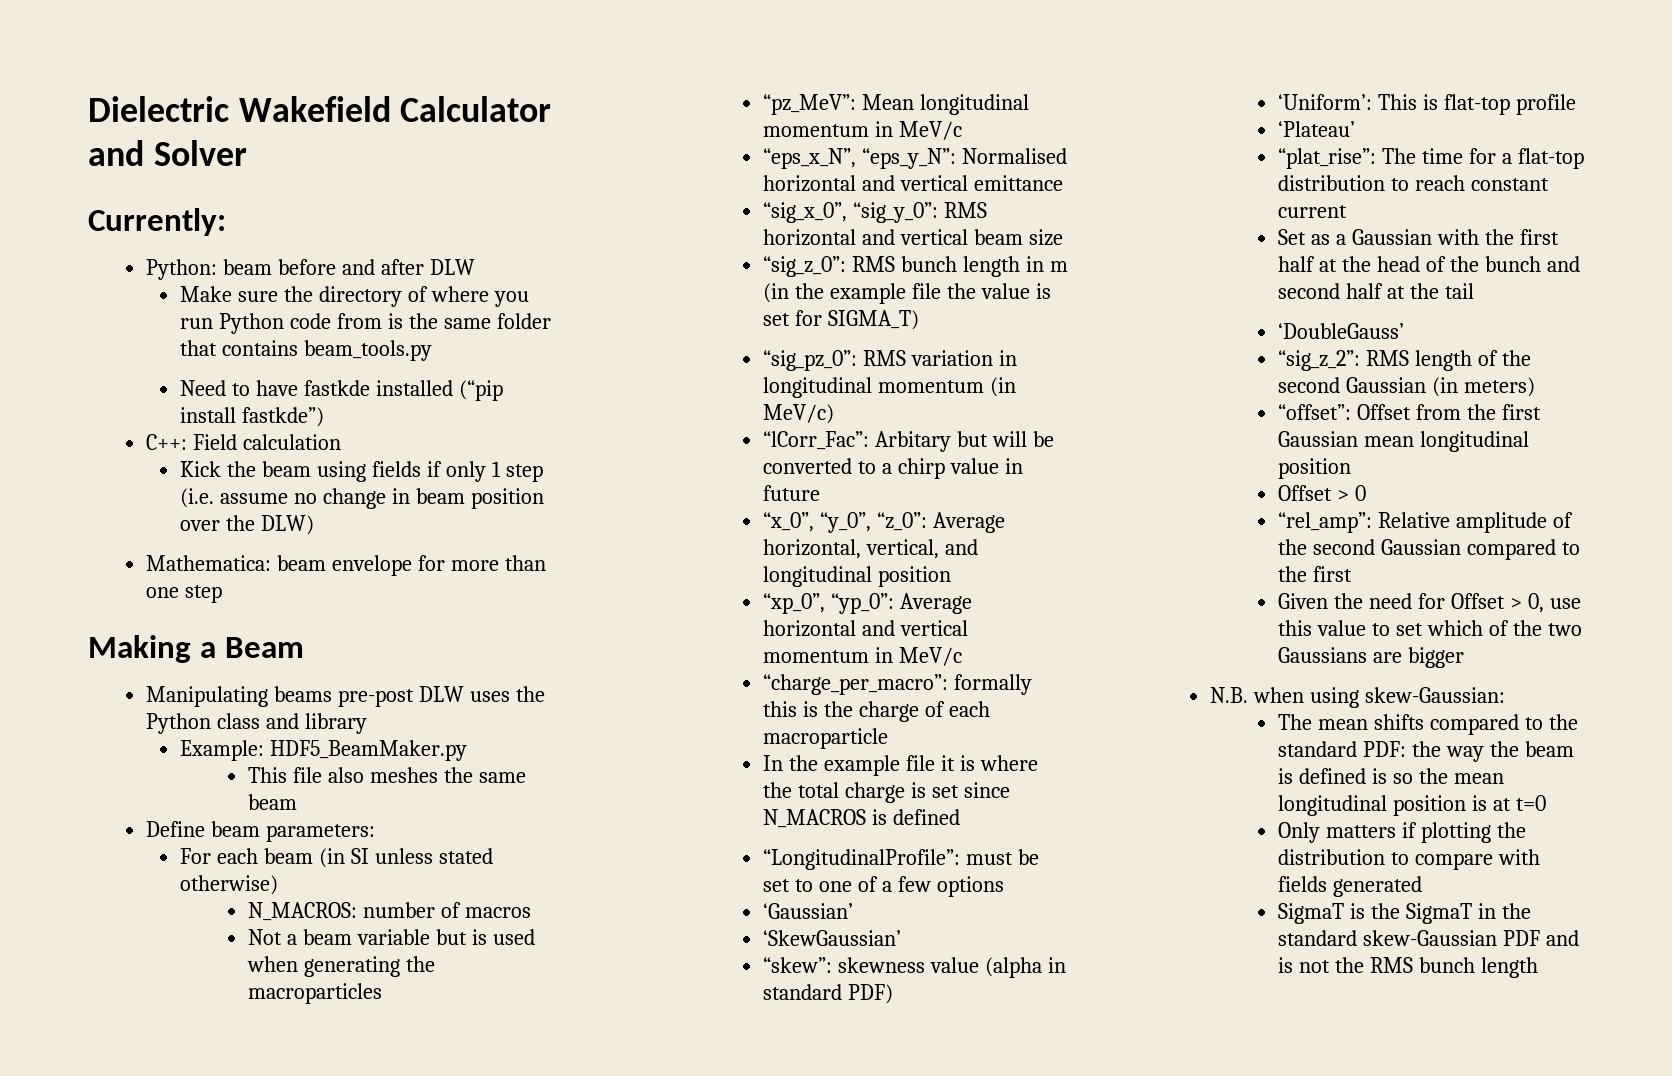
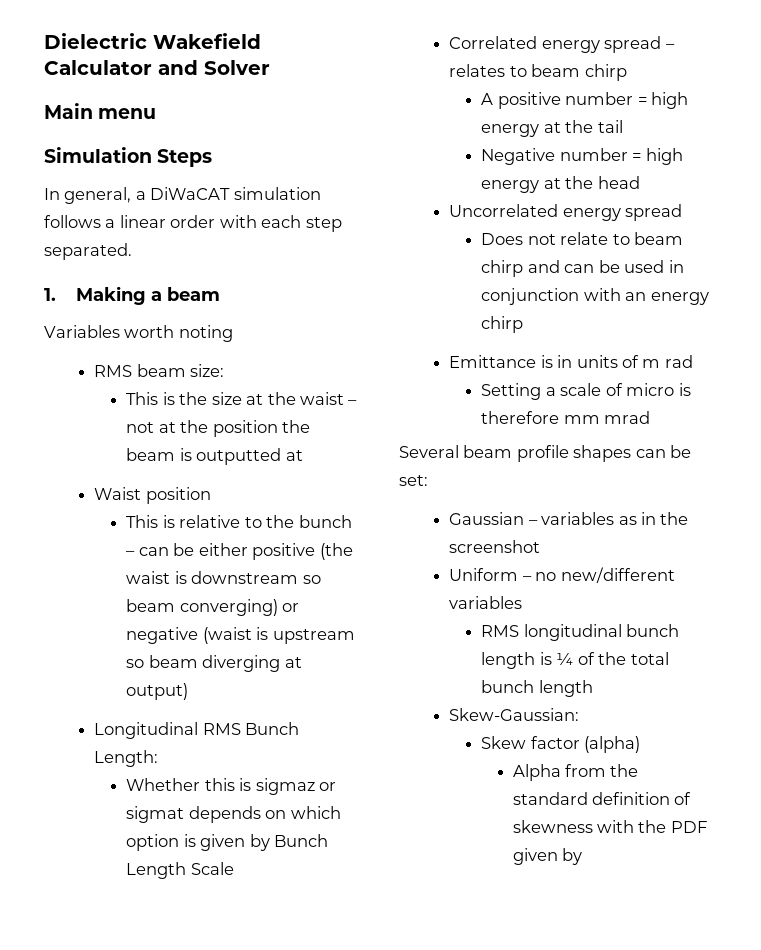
- Currently:
- Python: beam before and after DLW
- Make sure the directory of where you run Python code from is the same folder that contains beam_tools.py
- Need to have fastkde installed (“pip install fastkde”)
- C++: Field calculation
- Kick the beam using fields if only 1 step (i.e. assume no change in beam position over the DLW)
- Mathematica: beam envelope for more than one step
- Making a Beam
- Manipulating beams pre-post DLW uses the Python class and library
- Example: HDF5_BeamMaker.py
- This file also meshes the same beam
- Define beam parameters:
- For each beam (in SI unless stated otherwise)
- N_MACROS: number of macros
- Not a beam variable but is used when generating the macroparticles
- “pz_MeV”: Mean longitudinal momentum in MeV/c
- “eps_x_N”, “eps_y_N”: Normalised horizontal and vertical emittance
- “sig_x_0”, “sig_y_0”: RMS horizontal and vertical beam size
- “sig_z_0”: RMS bunch length in m (in the example file the value is set for SIGMA_T)
- “sig_pz_0”: RMS variation in longitudinal momentum (in MeV/c)
- “lCorr_Fac”: Arbitary but will be converted to a chirp value in future
- “x_0”, “y_0”, “z_0”: Average horizontal, vertical, and longitudinal position
- “xp_0”, “yp_0”: Average horizontal and vertical momentum in MeV/c
- “charge_per_macro”: formally this is the charge of each macroparticle
- In the example file it is where the total charge is set since N_MACROS is defined
- “LongitudinalProfile”: must be set to one of a few options
- ‘Gaussian’
- ‘SkewGaussian’
- “skew”: skewness value (alpha in standard PDF)
- ‘Uniform’: This is flat-top profile
- ‘Plateau’
- “plat_rise”: The time for a flat-top distribution to reach constant current
- Set as a Gaussian with the first half at the head of the bunch and second half at the tail
- ‘DoubleGauss’
- “sig_z_2”: RMS length of the second Gaussian (in meters)
- “offset”: Offset from the first Gaussian mean longitudinal position
- Offset > 0
- “rel_amp”: Relative amplitude of the second Gaussian compared to the first
- Given the need for Offset > 0, use this value to set which of the two Gaussians are bigger
- N.B. when using skew-Gaussian:
- The mean shifts compared to the standard PDF: the way the beam is defined is so the mean longitudinal position is at t=0
- Only matters if plotting the distribution to compare with fields generated
- SigmaT is the SigmaT in the standard skew-Gaussian PDF and is not the RMS bunch length
+ Main menu
+ Simulation Steps
+ In general, a DiWaCAT simulation follows a linear order with each step separated.
+ 1. Making a beam
+ Variables worth noting
+ RMS beam size:
+ This is the size at the waist – not at the position the beam is outputted at
+ Waist position
+ This is relative to the bunch – can be either positive (the waist is downstream so beam converging) or negative (waist is upstream so beam diverging at output)
+ Longitudinal RMS Bunch Length:
+ Whether this is sigmaz or sigmat depends on which option is given by Bunch Length Scale
+ Correlated energy spread – relates to beam chirp
+ A positive number = high energy at the tail
+ Negative number = high energy at the head
+ Uncorrelated energy spread
+ Does not relate to beam chirp and can be used in conjunction with an energy chirp
+ Emittance is in units of m rad
+ Setting a scale of micro is therefore mm mrad
+ Several beam profile shapes can be set:
+ Gaussian – variables as in the screenshot
+ Uniform – no new/different variables
+ RMS longitudinal bunch length is ¼ of the total bunch length
+ Skew-Gaussian:
+ Skew factor (alpha)
+ Alpha from the standard definition of skewness with the PDF given by

